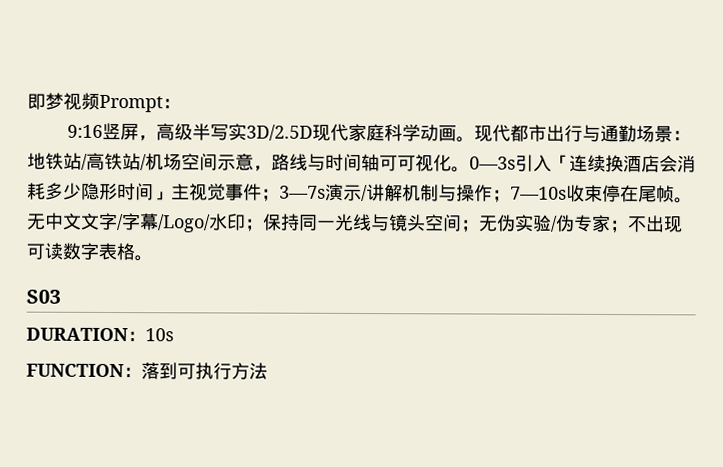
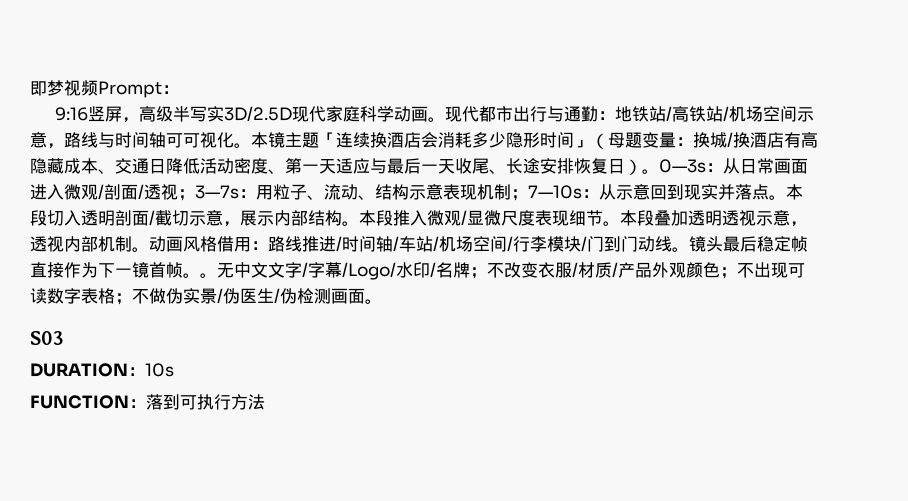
- 现代都市出行与通勤场景：地铁站/高铁站/机场空间示意，路线与时间轴可可视化。
+ 现代都市出行与通勤：地铁站/高铁站/机场空间示意，路线与时间轴可可视化。
- 0—3s引入「连续换酒店会消耗多少隐形时间」主视觉事件；3—7s演示/讲解机制与操作；7—10s收束停在尾帧。
+ 本镜主题「连续换酒店会消耗多少隐形时间」（母题变量：换城/换酒店有高隐藏成本、交通日降低活动密度、第一天适应与最后一天收尾、长途安排恢复日）。0—3s：从日常画面进入微观/剖面/透视；3—7s：用粒子、流动、结构示意表现机制；7—10s：从示意回到现实并落点。本段切入透明剖面/截切示意，展示内部结构。本段推入微观/显微尺度表现细节。本段叠加透明透视示意，透视内部机制。动画风格借用：路线推进/时间轴/车站/机场空间/行李模块/门到门动线。镜头最后稳定帧直接作为下一镜首帧。。
- 无中文文字/字幕/Logo/水印；保持同一光线与镜头空间；无伪实验/伪专家；不出现可读数字表格。
+ 无中文文字/字幕/Logo/水印/名牌；不改变衣服/材质/产品外观颜色；不出现可读数字表格；不做伪实景/伪医生/伪检测画面。

